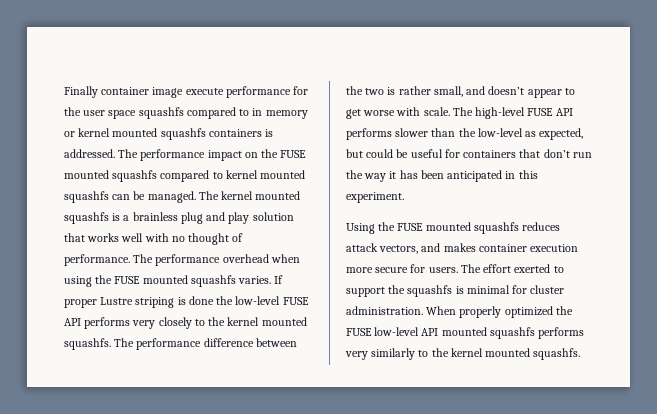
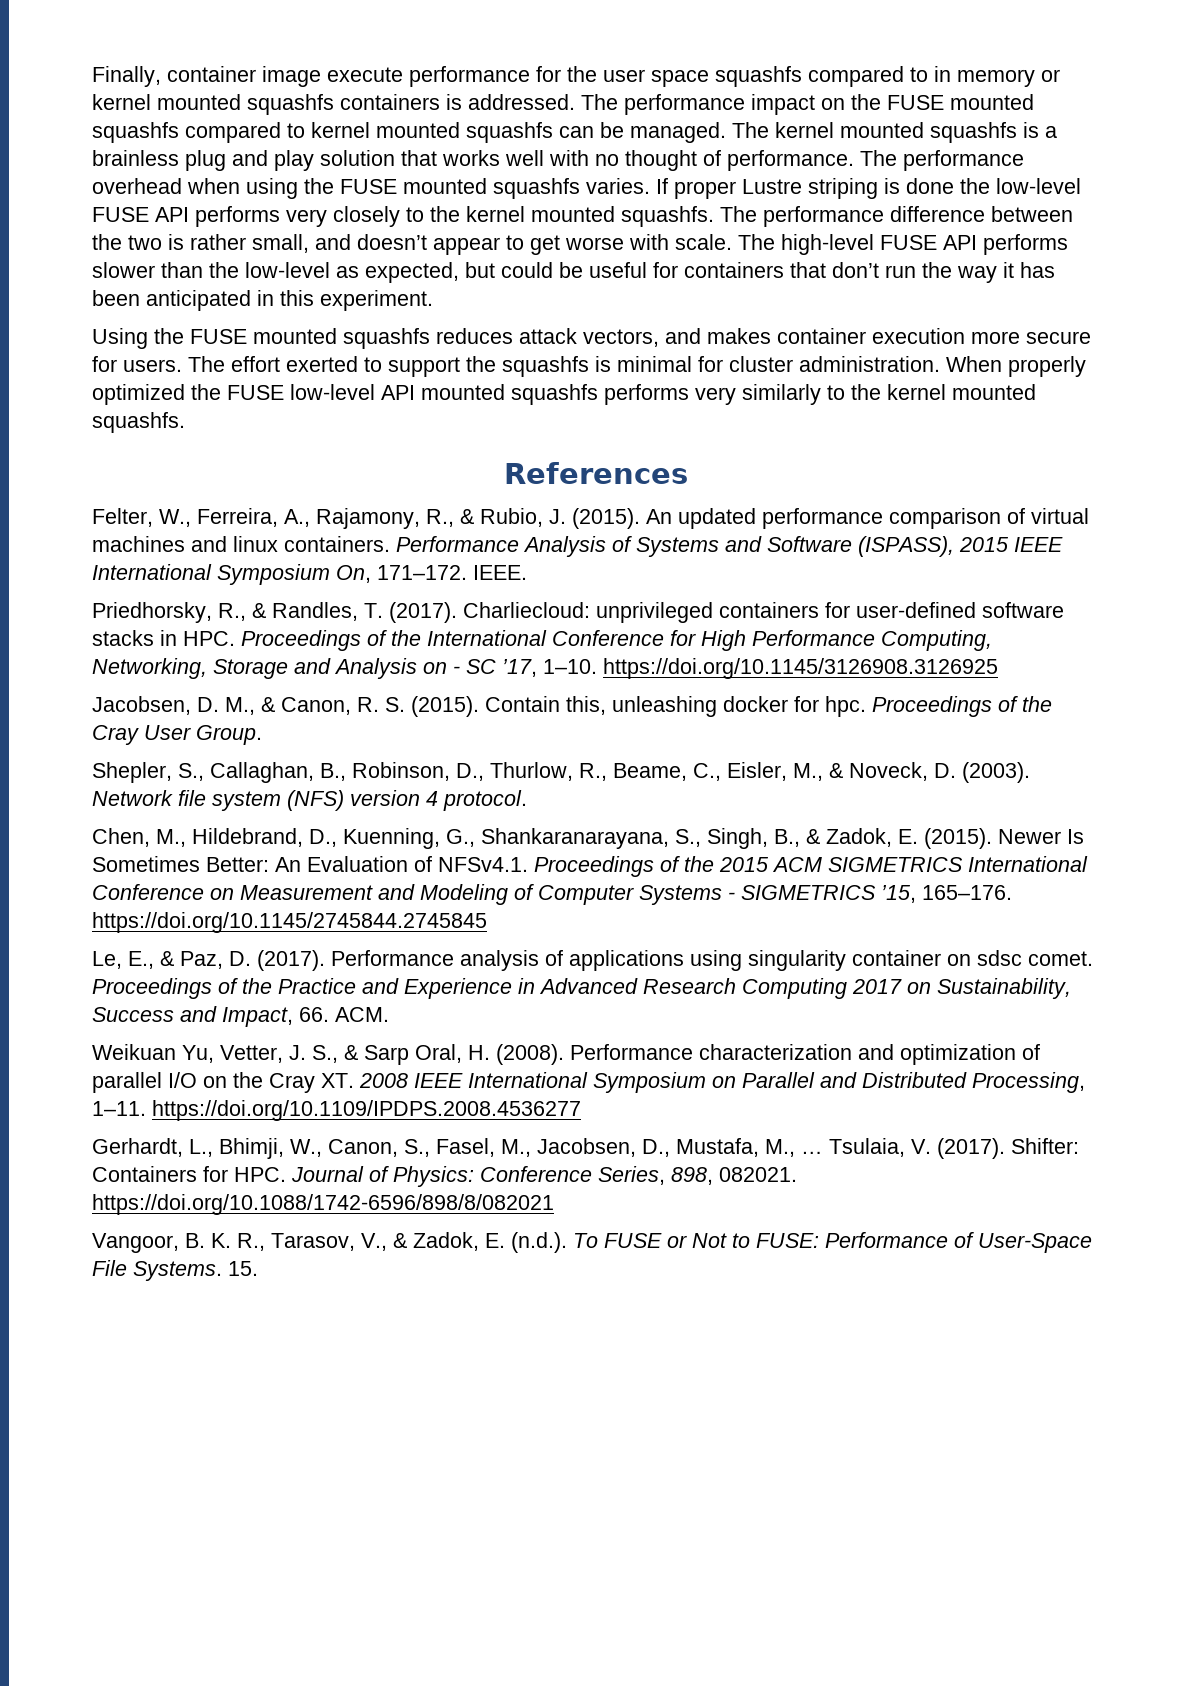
- Finally container image execute performance for the user space squashfs compared to in memory or kernel mounted squashfs containers is addressed.
+ Finally, container image execute performance for the user space squashfs compared to in memory or kernel mounted squashfs containers is addressed.
+ References
+ Felter, W., Ferreira, A., Rajamony, R., & Rubio, J. (2015). An updated performance comparison of virtual machines and linux containers. Performance Analysis of Systems and Software (ISPASS), 2015 IEEE International Symposium On, 171–172. IEEE.
+ Priedhorsky, R., & Randles, T. (2017). Charliecloud: unprivileged containers for user-defined software stacks in HPC. Proceedings of the International Conference for High Performance Computing, Networking, Storage and Analysis on - SC ’17, 1–10. https://doi.org/10.1145/3126908.3126925
+ Jacobsen, D. M., & Canon, R. S. (2015). Contain this, unleashing docker for hpc. Proceedings of the Cray User Group.
+ Shepler, S., Callaghan, B., Robinson, D., Thurlow, R., Beame, C., Eisler, M., & Noveck, D. (2003). Network file system (NFS) version 4 protocol.
+ Chen, M., Hildebrand, D., Kuenning, G., Shankaranarayana, S., Singh, B., & Zadok, E. (2015). Newer Is Sometimes Better: An Evaluation of NFSv4.1. Proceedings of the 2015 ACM SIGMETRICS International Conference on Measurement and Modeling of Computer Systems - SIGMETRICS ’15, 165–176. https://doi.org/10.1145/2745844.2745845
+ Le, E., & Paz, D. (2017). Performance analysis of applications using singularity container on sdsc comet. Proceedings of the Practice and Experience in Advanced Research Computing 2017 on Sustainability, Success and Impact, 66. ACM.
+ Weikuan Yu, Vetter, J. S., & Sarp Oral, H. (2008). Performance characterization and optimization of parallel I/O on the Cray XT. 2008 IEEE International Symposium on Parallel and Distributed Processing, 1–11. https://doi.org/10.1109/IPDPS.2008.4536277
+ Gerhardt, L., Bhimji, W., Canon, S., Fasel, M., Jacobsen, D., Mustafa, M., … Tsulaia, V. (2017). Shifter: Containers for HPC. Journal of Physics: Conference Series, 898, 082021. https://doi.org/10.1088/1742-6596/898/8/082021
+ Vangoor, B. K. R., Tarasov, V., & Zadok, E. (n.d.). To FUSE or Not to FUSE: Performance of User-Space File Systems. 15.

